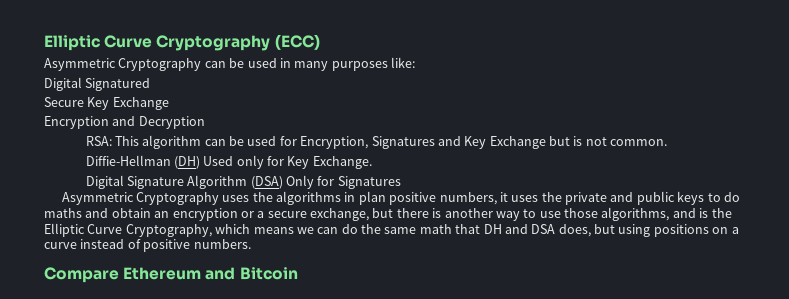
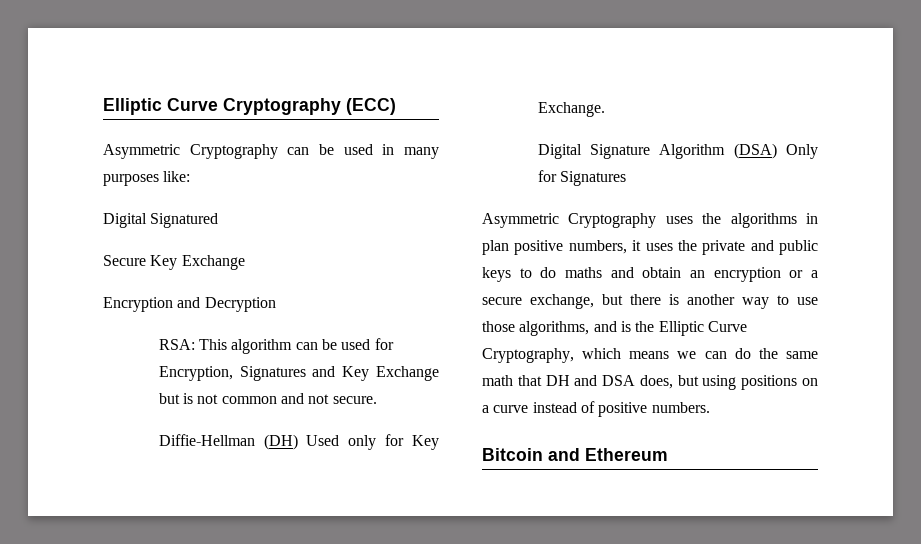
- RSA: This algorithm can be used for Encryption, Signatures and Key Exchange but is not common.
+ RSA: This algorithm can be used for Encryption, Signatures and Key Exchange but is not common and not secure.
- Compare Ethereum and Bitcoin
+ Bitcoin and Ethereum

